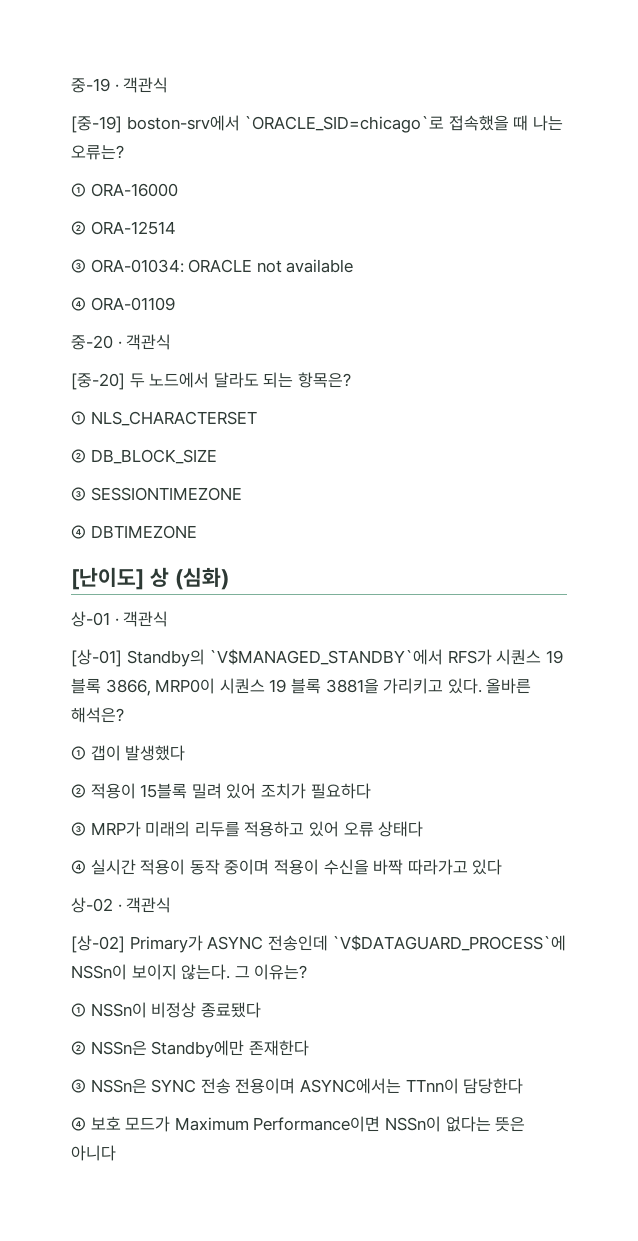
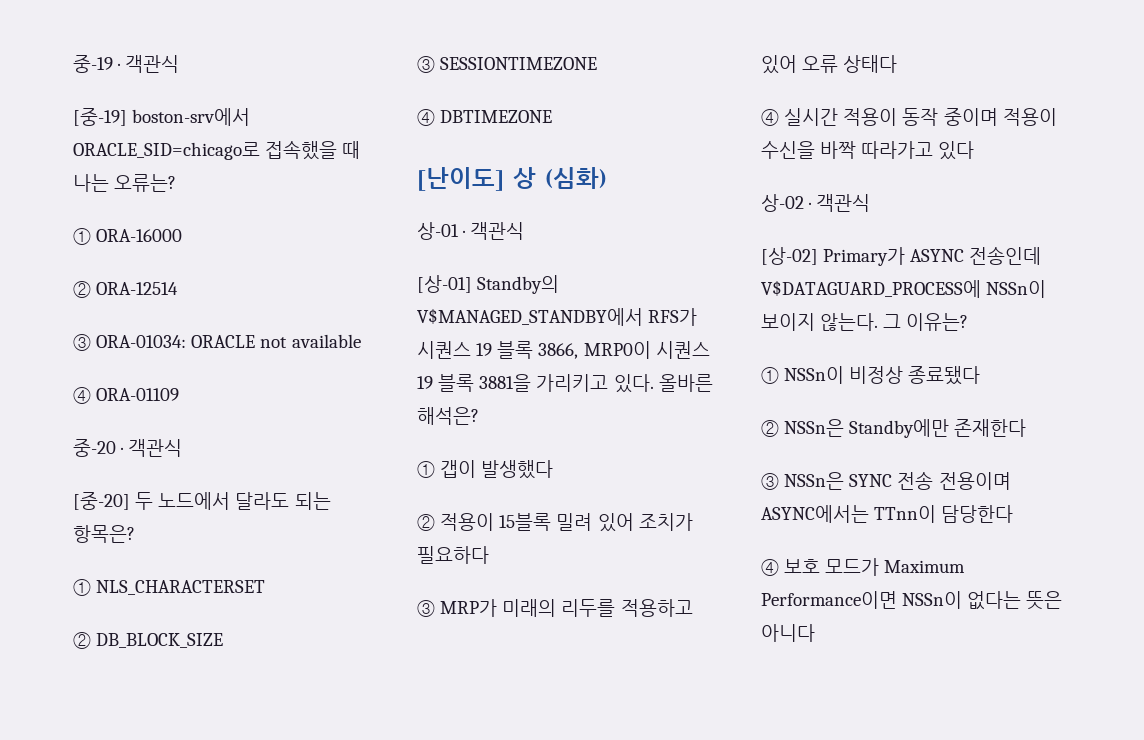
- [중-19] boston-srv에서 `ORACLE_SID=chicago`로 접속했을 때 나는 오류는?
+ [중-19] boston-srv에서 ORACLE_SID=chicago로 접속했을 때 나는 오류는?
- [상-01] Standby의 `V$MANAGED_STANDBY`에서 RFS가 시퀀스 19 블록 3866, MRP0이 시퀀스 19 블록 3881을 가리키고 있다.
+ [상-01] Standby의 V$MANAGED_STANDBY에서 RFS가 시퀀스 19 블록 3866, MRP0이 시퀀스 19 블록 3881을 가리키고 있다.
- [상-02] Primary가 ASYNC 전송인데 `V$DATAGUARD_PROCESS`에 NSSn이 보이지 않는다.
+ [상-02] Primary가 ASYNC 전송인데 V$DATAGUARD_PROCESS에 NSSn이 보이지 않는다.

